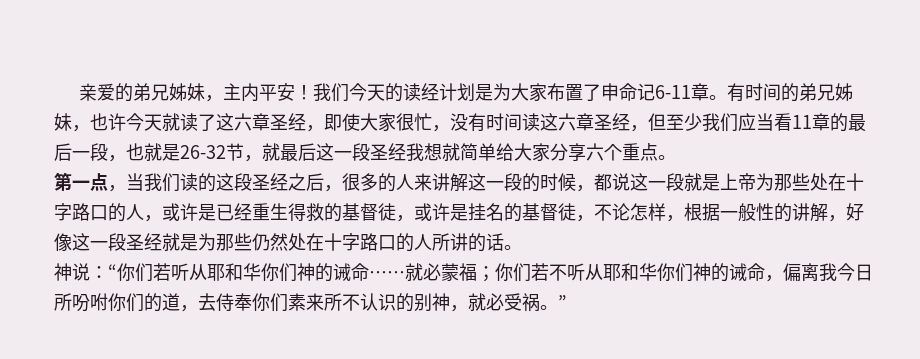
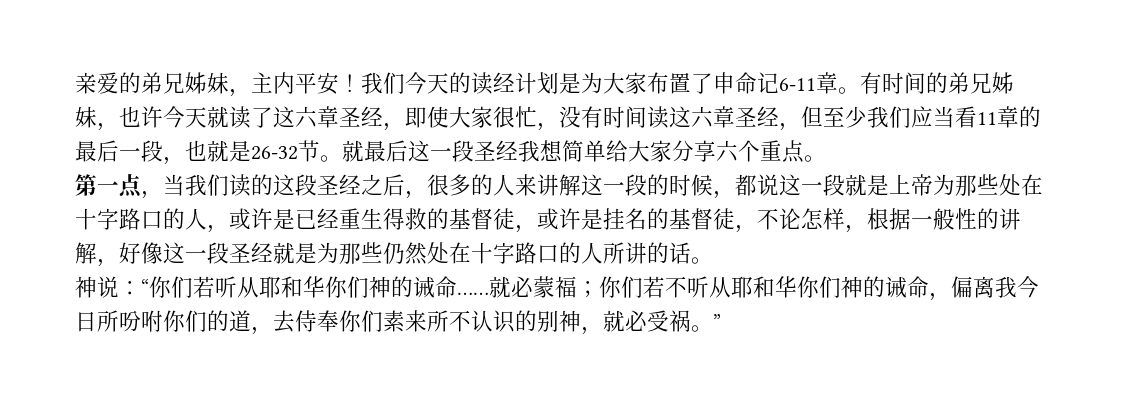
- 有时间的弟兄姊妹，也许今天就读了这六章圣经，即使大家很忙，没有时间读这六章圣经，但至少我们应当看11章的最后一段，也就是26-32节，就最后这一段圣经我想就简单给大家分享六个重点。
+ 有时间的弟兄姊妹，也许今天就读了这六章圣经，即使大家很忙，没有时间读这六章圣经，但至少我们应当看11章的最后一段，也就是26-32节。就最后这一段圣经我想简单给大家分享六个重点。

